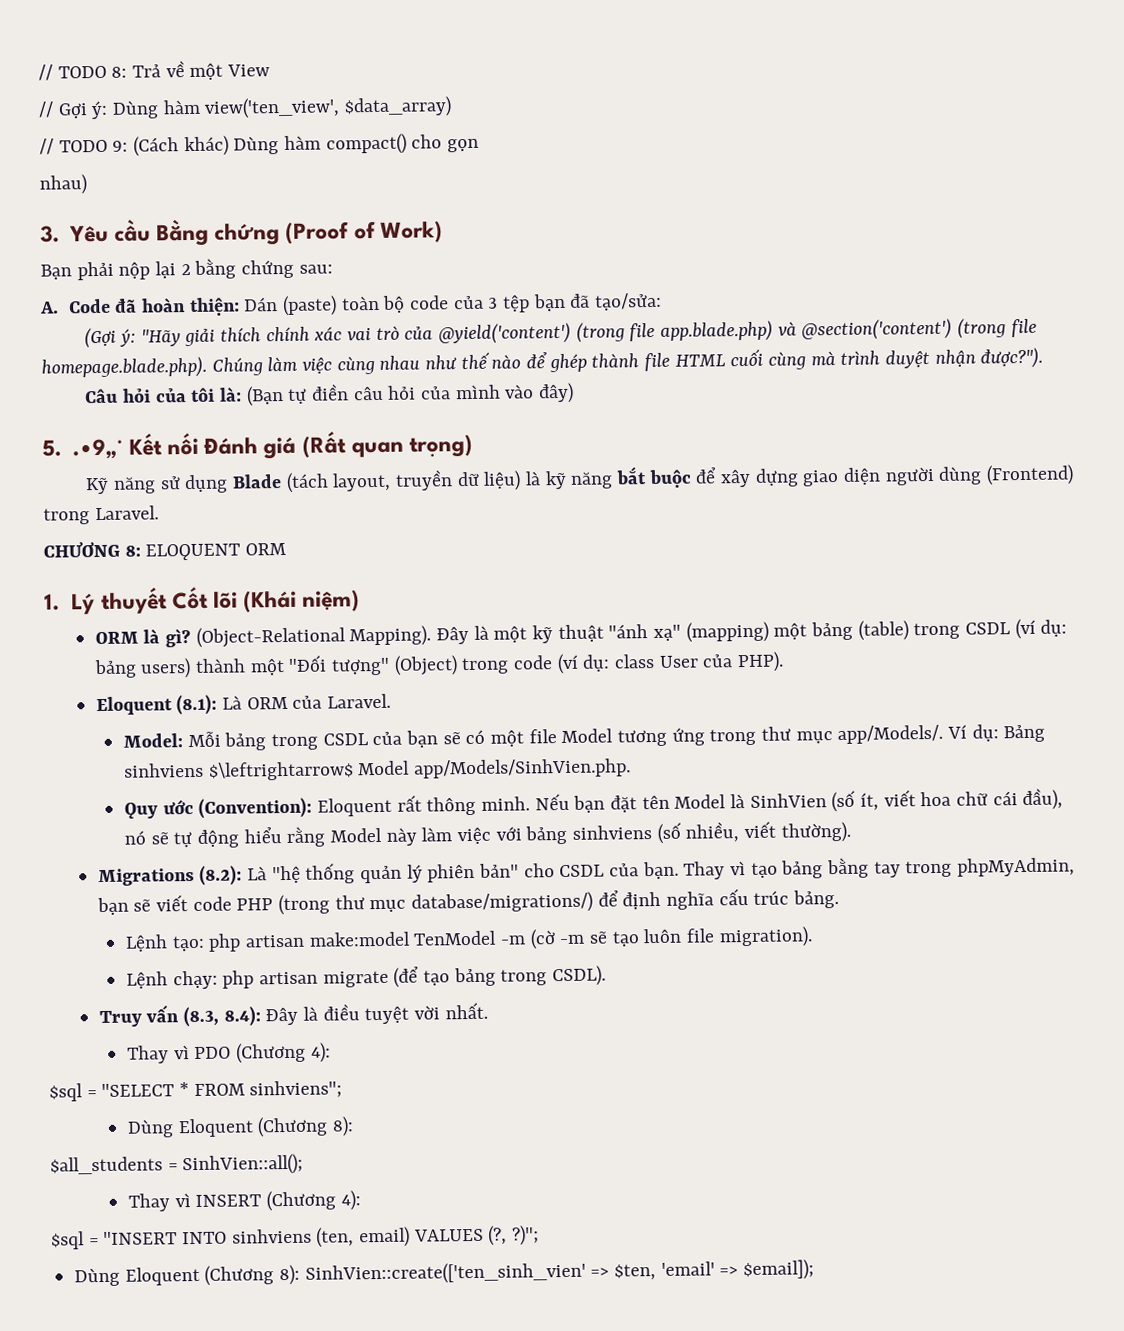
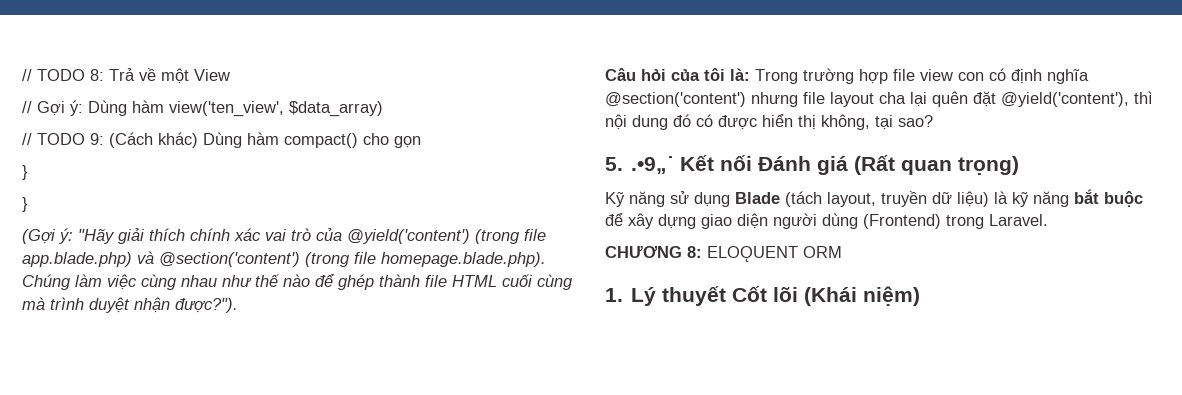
  // TODO 9: (Cách khác) Dùng hàm compact() cho gọn
- nhau)
- 3. Yêu cầu Bằng chứng (Proof of Work)
- Bạn phải nộp lại 2 bằng chứng sau:
- A. Code đã hoàn thiện: Dán (paste) toàn bộ code của 3 tệp bạn đã tạo/sửa:
+ }
+ }
- Câu hỏi của tôi là: (Bạn tự điền câu hỏi của mình vào đây)
+ Câu hỏi của tôi là: Trong trường hợp file view con có định nghĩa @section('content') nhưng file layout cha lại quên đặt @yield('content'), thì nội dung đó có được hiển thị không, tại sao?
- ORM là gì? (Object-Relational Mapping). Đây là một kỹ thuật "ánh xạ" (mapping) một bảng (table) trong CSDL (ví dụ: bảng users) thành một "Đối tượng" (Object) trong code (ví dụ: class User của PHP).
- Eloquent (8.1): Là ORM của Laravel.
- Model: Mỗi bảng trong CSDL của bạn sẽ có một file Model tương ứng trong thư mục app/Models/. Ví dụ: Bảng sinhviens $\leftrightarrow$ Model app/Models/SinhVien.php.
- Ǫuy ước (Convention): Eloquent rất thông minh. Nếu bạn đặt tên Model là SinhVien (số ít, viết hoa chữ cái đầu), nó sẽ tự động hiểu rằng Model này làm việc với bảng sinhviens (số nhiều, viết thường).
- Migrations (8.2): Là "hệ thống quản lý phiên bản" cho CSDL của bạn. Thay vì tạo bảng bằng tay trong phpMyAdmin, bạn sẽ viết code PHP (trong thư mục database/migrations/) để định nghĩa cấu trúc bảng.
- Lệnh tạo: php artisan make:model TenModel -m (cờ -m sẽ tạo luôn file migration).
- Lệnh chạy: php artisan migrate (để tạo bảng trong CSDL).
- Truy vấn (8.3, 8.4): Đây là điều tuyệt vời nhất.
- Thay vì PDO (Chương 4):
- $sql = "SELECT * FROM sinhviens";
- Dùng Eloquent (Chương 8):
- $all_students = SinhVien::all();
- Thay vì INSERT (Chương 4):
- $sql = "INSERT INTO sinhviens (ten, email) VALUES (?, ?)";
- Dùng Eloquent (Chương 8): SinhVien::create(['ten_sinh_vien' => $ten, 'email' => $email]);

